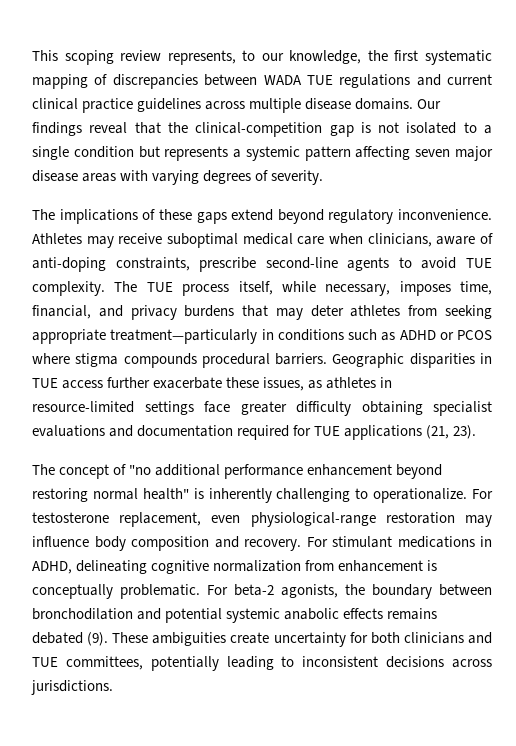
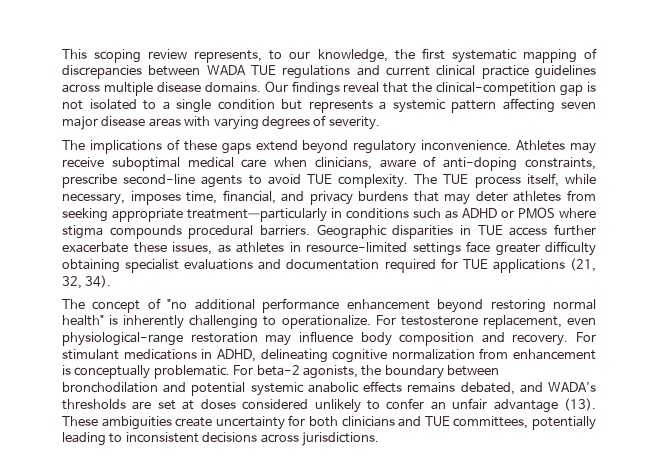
- The TUE process itself, while necessary, imposes time, financial, and privacy burdens that may deter athletes from seeking appropriate treatment—particularly in conditions such as ADHD or PCOS where stigma compounds procedural barriers.
+ The TUE process itself, while necessary, imposes time, financial, and privacy burdens that may deter athletes from seeking appropriate treatment—particularly in conditions such as ADHD or PMOS where stigma compounds procedural barriers.
- Geographic disparities in TUE access further exacerbate these issues, as athletes in resource-limited settings face greater difficulty obtaining specialist evaluations and documentation required for TUE applications (21, 23).
+ Geographic disparities in TUE access further exacerbate these issues, as athletes in resource-limited settings face greater difficulty obtaining specialist evaluations and documentation required for TUE applications (21, 32, 34).
- For beta-2 agonists, the boundary between bronchodilation and potential systemic anabolic effects remains debated (9).
+ For beta-2 agonists, the boundary between bronchodilation and potential systemic anabolic effects remains debated, and WADA's thresholds are set at doses considered unlikely to confer an unfair advantage (13).

